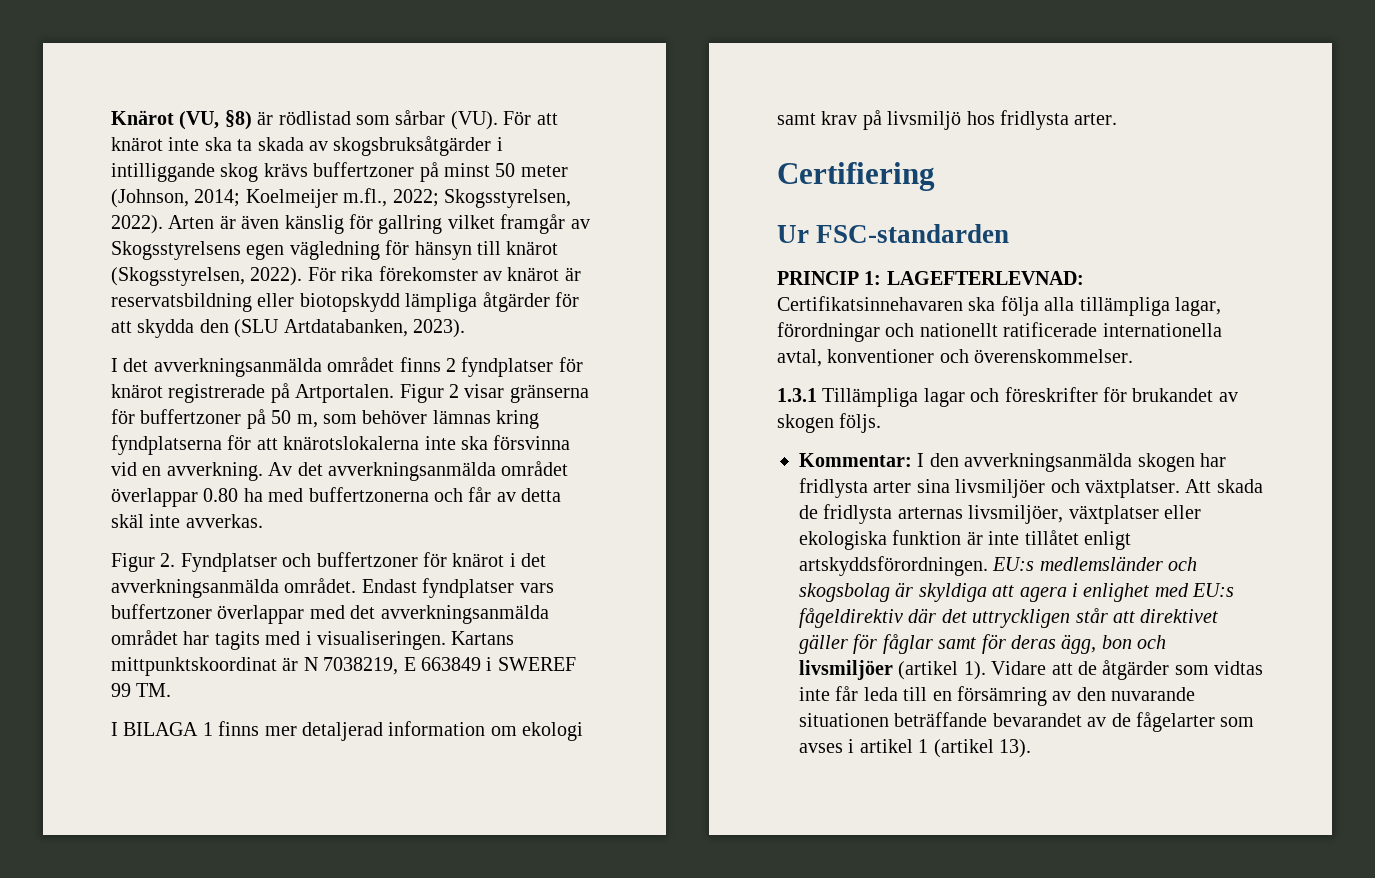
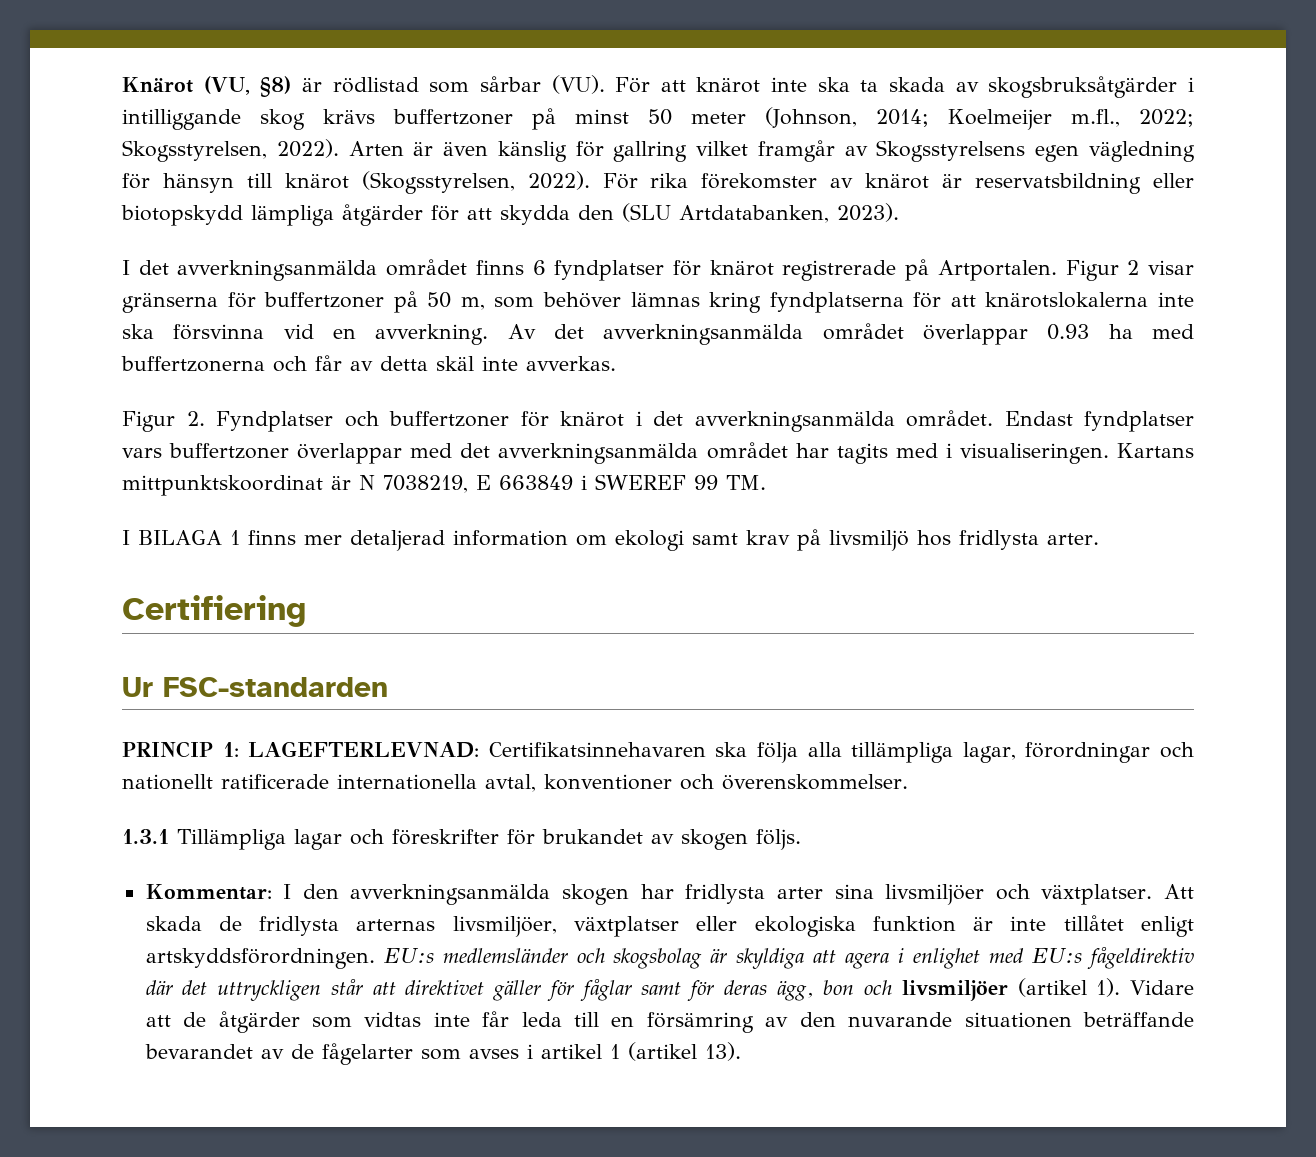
- I det avverkningsanmälda området finns 2 fyndplatser för knärot registrerade på Artportalen.
+ I det avverkningsanmälda området finns 6 fyndplatser för knärot registrerade på Artportalen.
- Av det avverkningsanmälda området överlappar 0.80 ha med buffertzonerna och får av detta skäl inte avverkas.
+ Av det avverkningsanmälda området överlappar 0.93 ha med buffertzonerna och får av detta skäl inte avverkas.

